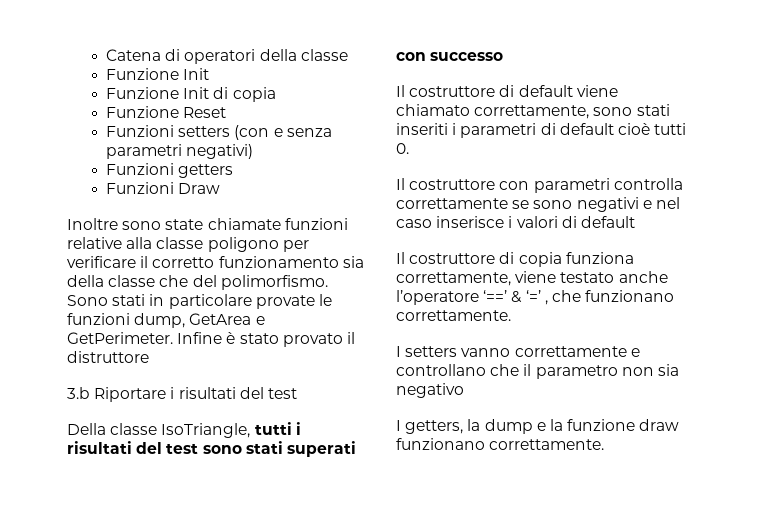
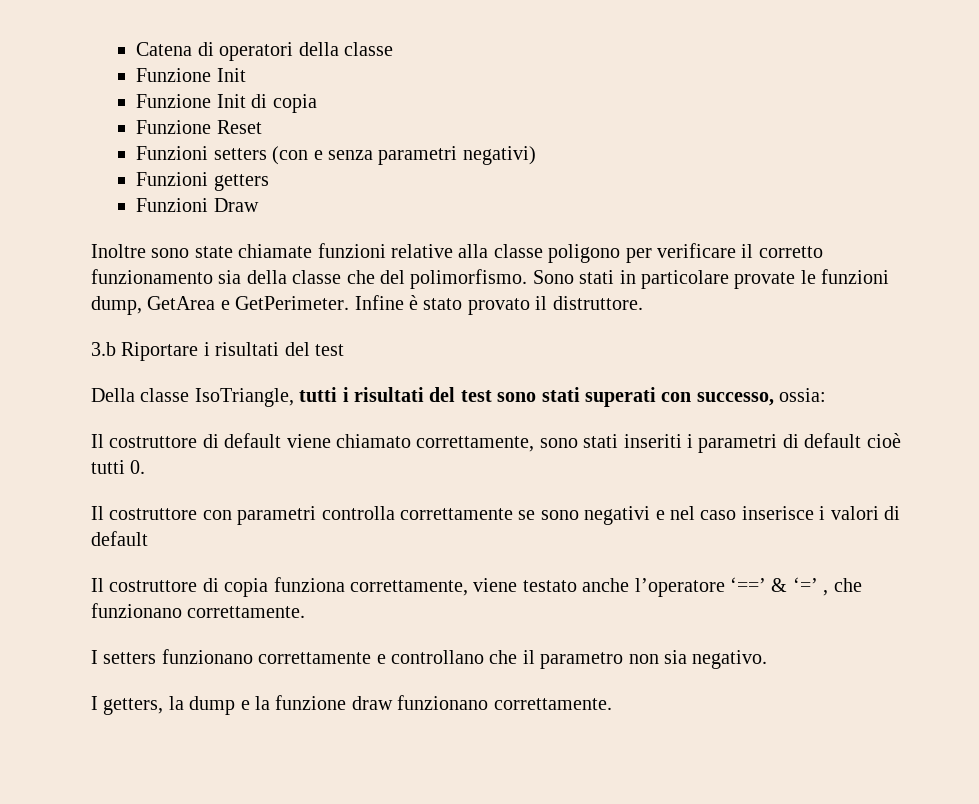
- Infine è stato provato il distruttore
+ Infine è stato provato il distruttore.
- Della classe IsoTriangle, tutti i risultati del test sono stati superati con successo
+ Della classe IsoTriangle, tutti i risultati del test sono stati superati con successo, ossia:
- I setters vanno correttamente e controllano che il parametro non sia negativo
+ I setters funzionano correttamente e controllano che il parametro non sia negativo.

